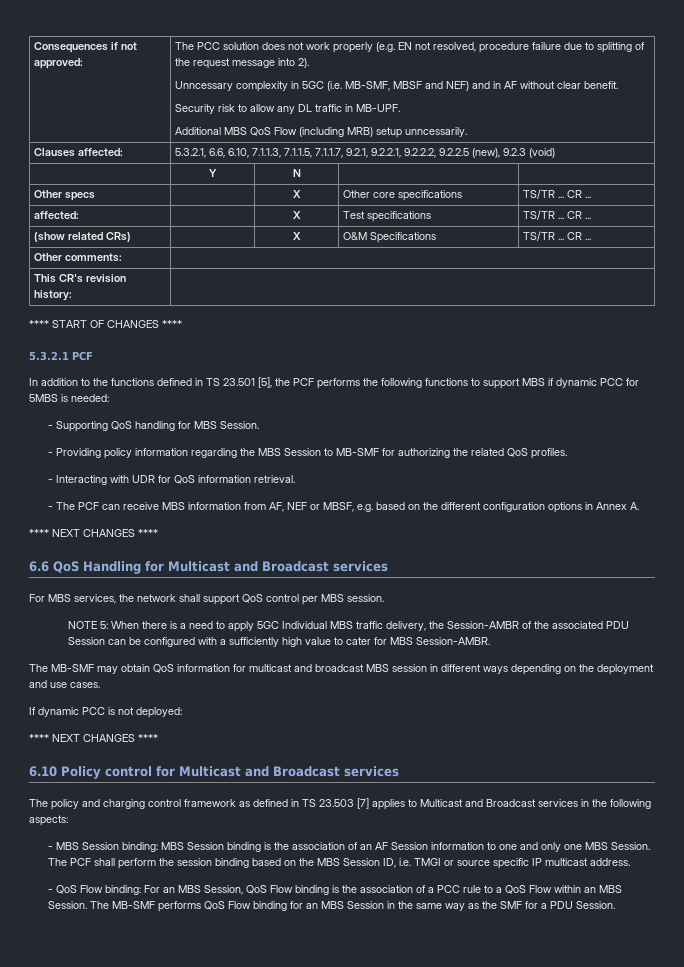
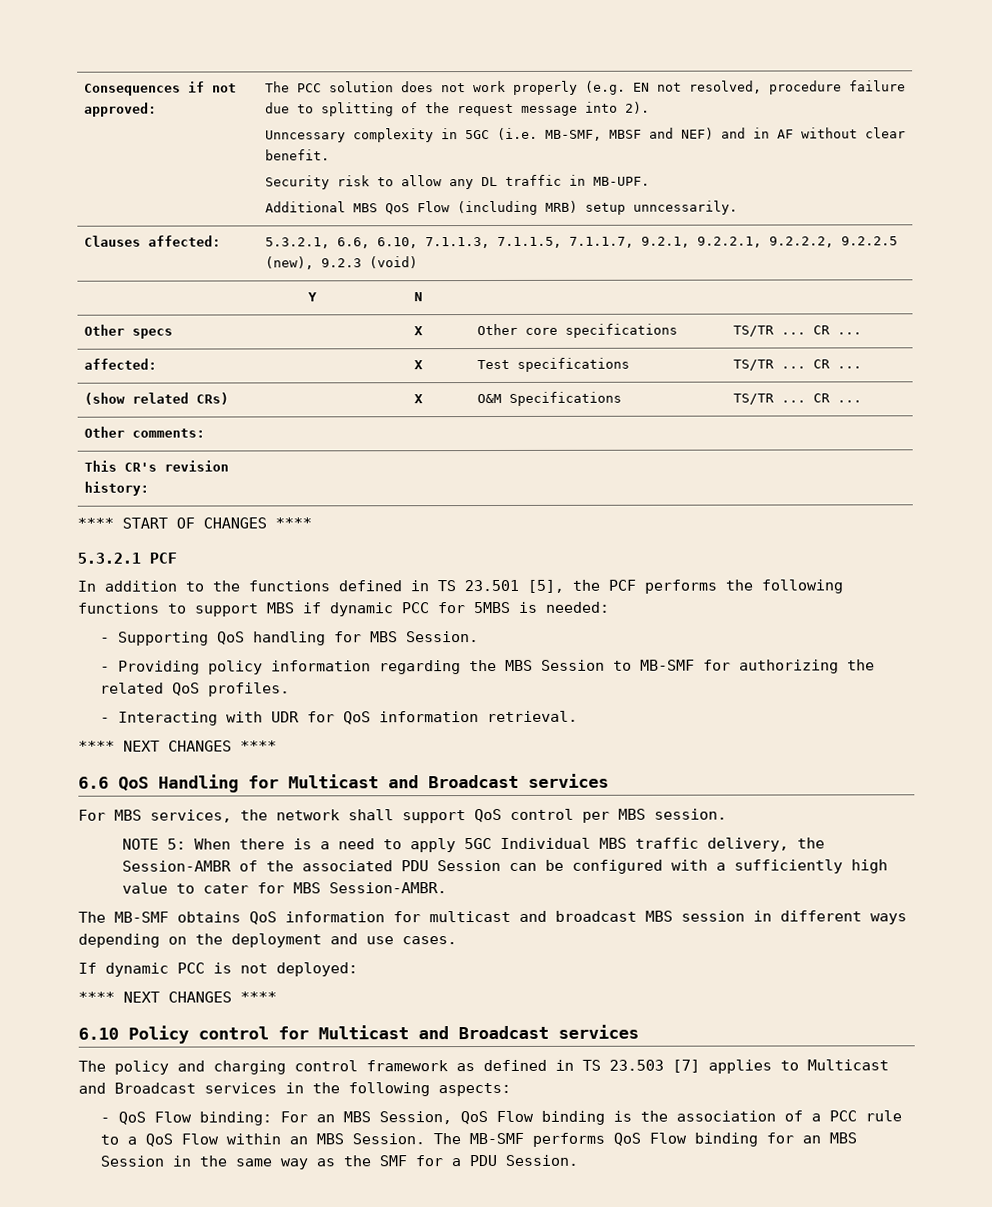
- - The PCF can receive MBS information from AF, NEF or MBSF, e.g. based on the different configuration options in Annex A.
- The MB-SMF may obtain QoS information for multicast and broadcast MBS session in different ways depending on the deployment and use cases.
+ The MB-SMF obtains QoS information for multicast and broadcast MBS session in different ways depending on the deployment and use cases.
- - MBS Session binding: MBS Session binding is the association of an AF Session information to one and only one MBS Session. The PCF shall perform the session binding based on the MBS Session ID, i.e. TMGI or source specific IP multicast address.

